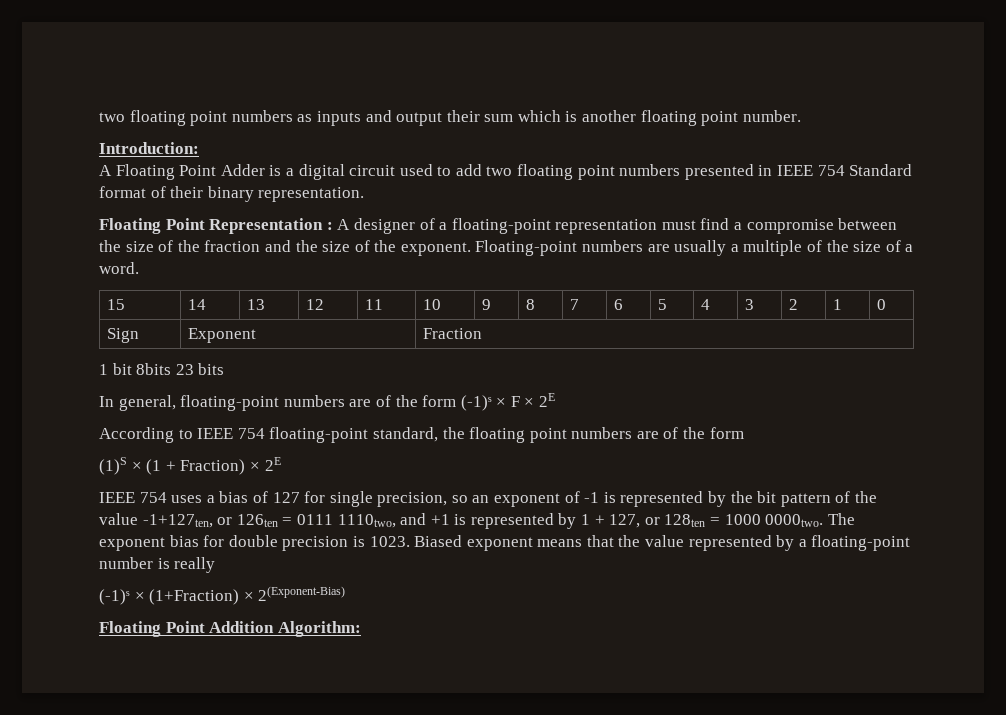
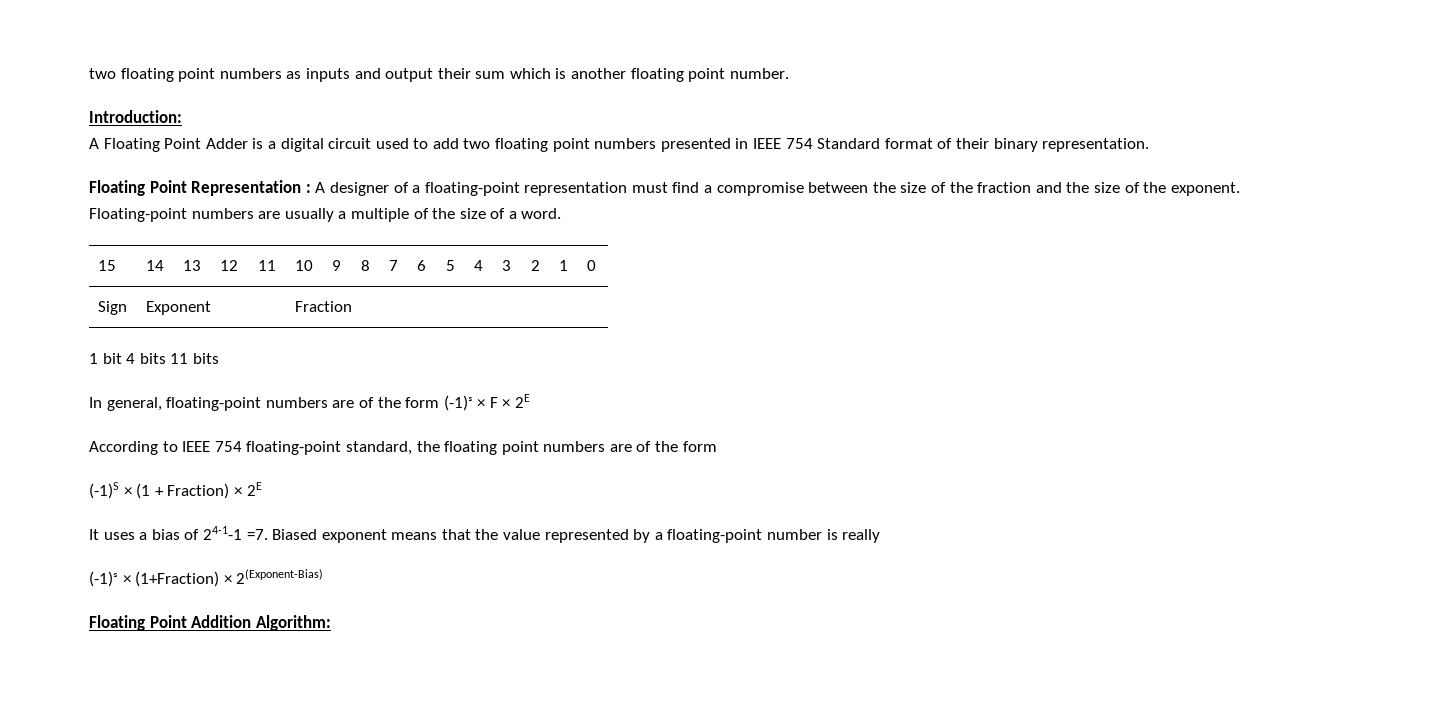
- 1 bit 8bits 23 bits
+ 1 bit 4 bits 11 bits
- (1)S × (1 + Fraction) × 2E
+ (-1)S × (1 + Fraction) × 2E
- IEEE 754 uses a bias of 127 for single precision, so an exponent of -1 is represented by the bit pattern of the value -1+127ten, or 126ten = 0111 1110two, and +1 is represented by 1 + 127, or 128ten = 1000 0000two. The exponent bias for double precision is 1023.
+ It uses a bias of 24-1-1 =7.

